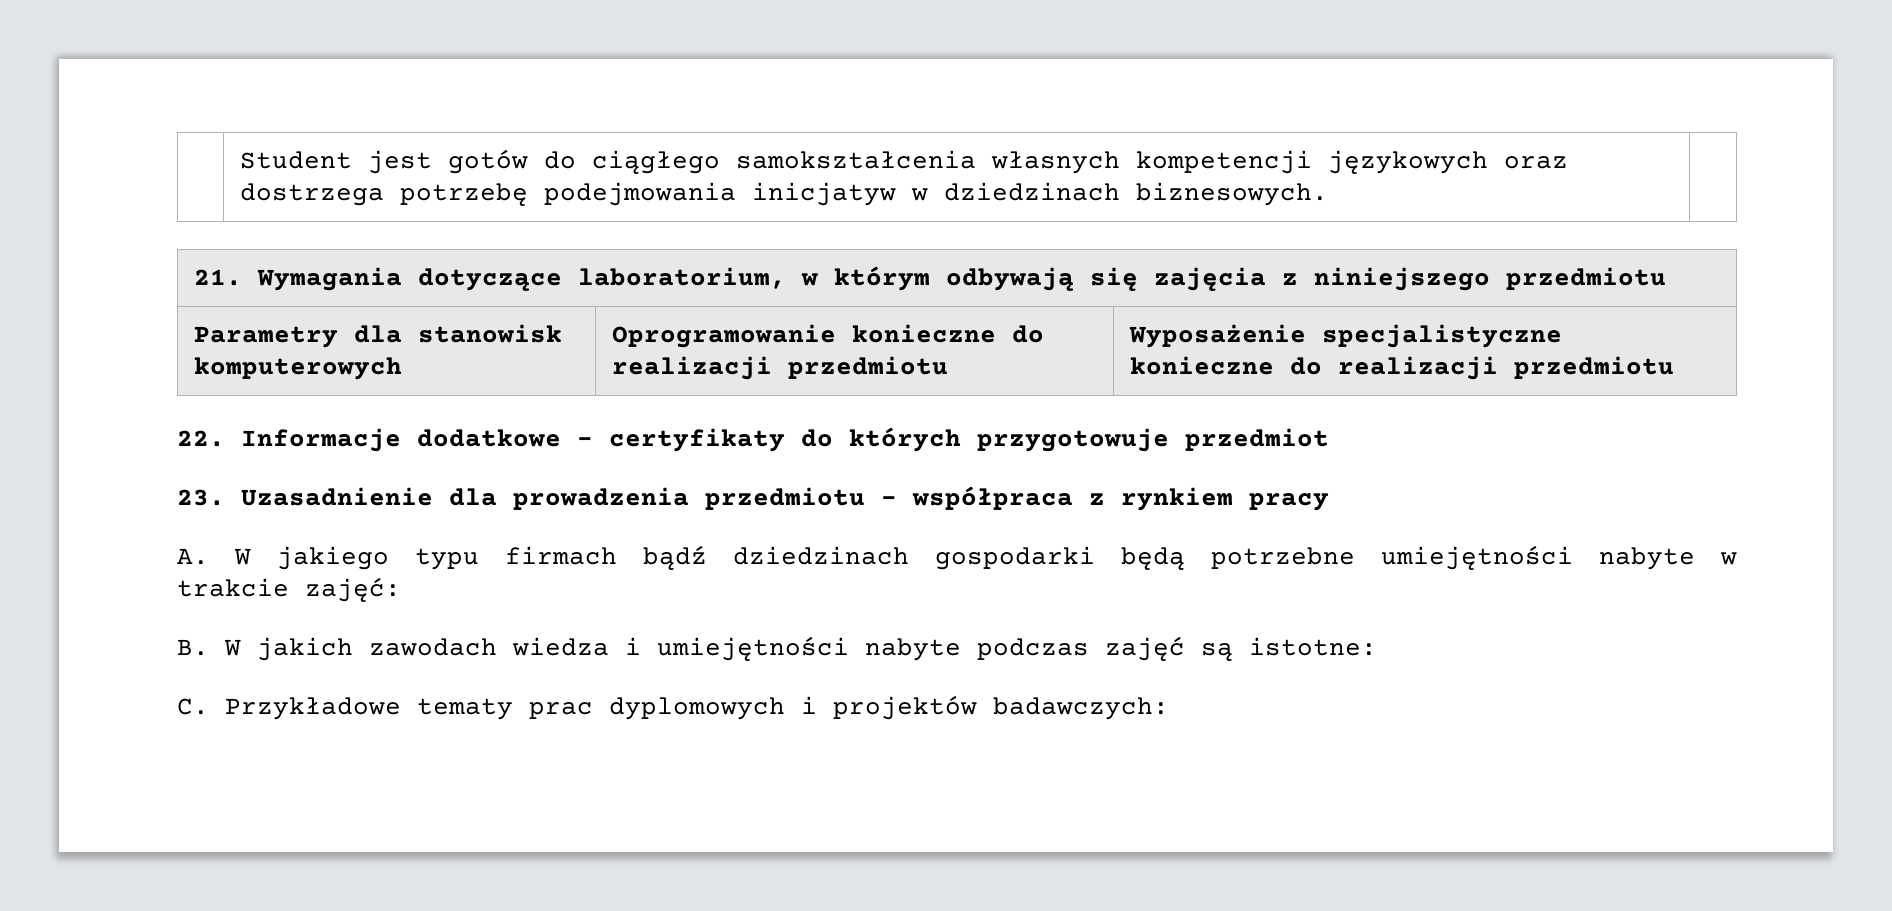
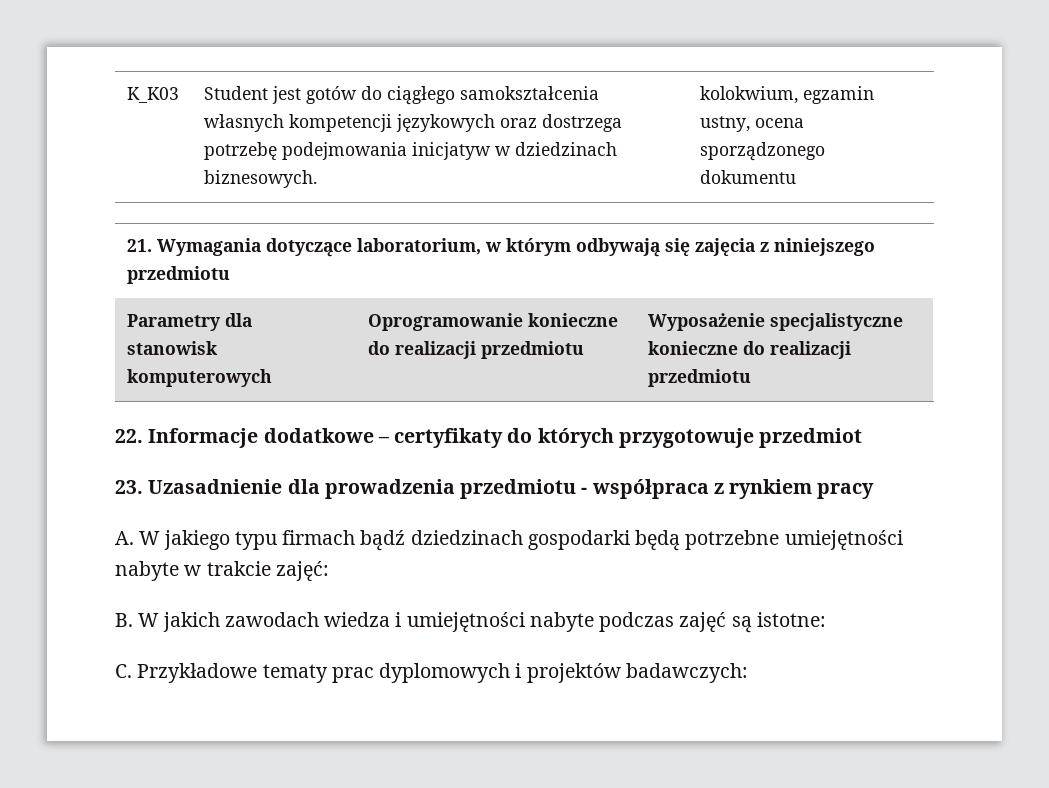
- | Student jest gotów do ciągłego samokształcenia własnych kompetencji językowych oraz dostrzega potrzebę podejmowania inicjatyw w dziedzinach biznesowych. |
+ K_K03 | Student jest gotów do ciągłego samokształcenia własnych kompetencji językowych oraz dostrzega potrzebę podejmowania inicjatyw w dziedzinach biznesowych. | kolokwium, egzamin ustny, ocena sporządzonego dokumentu

